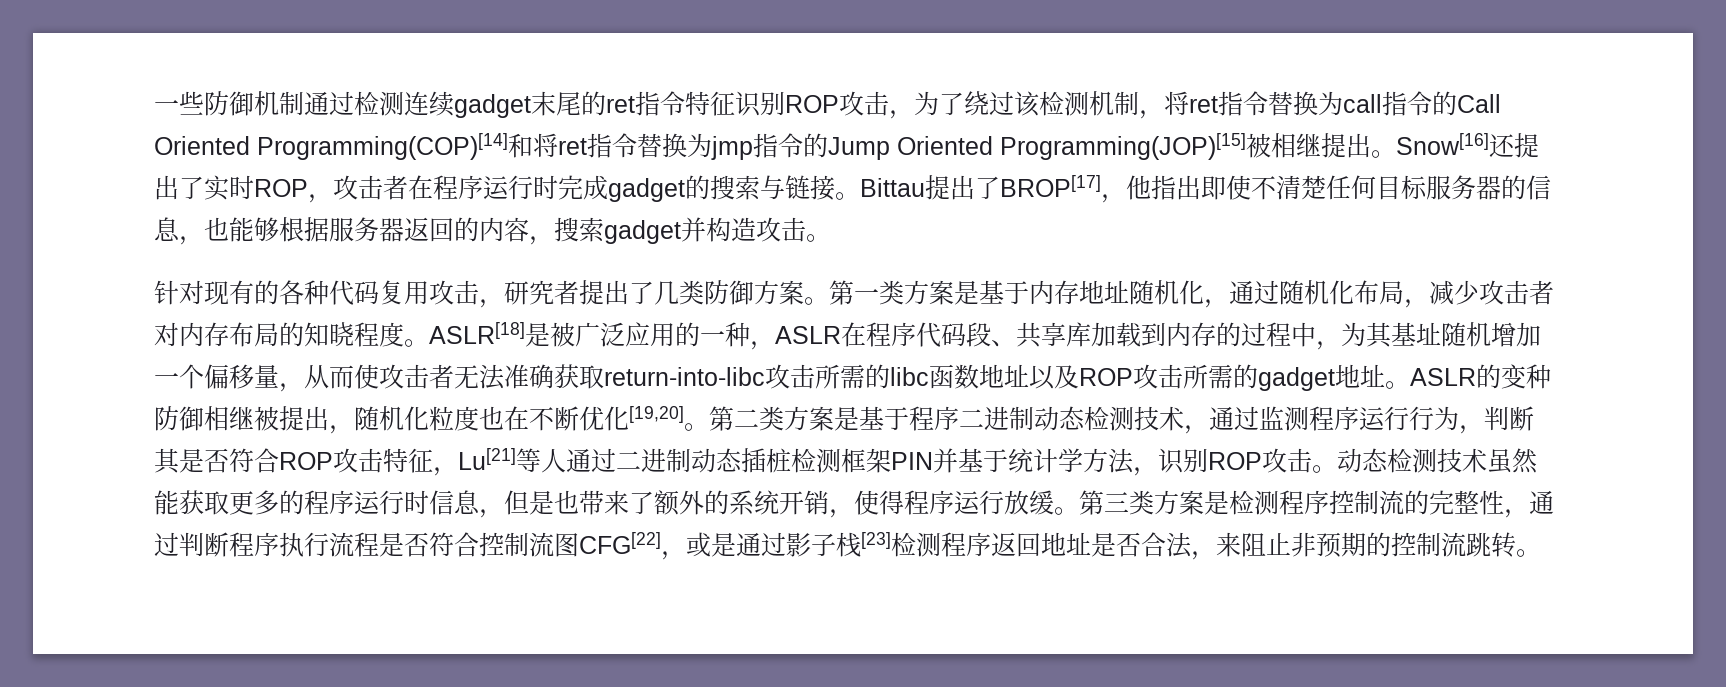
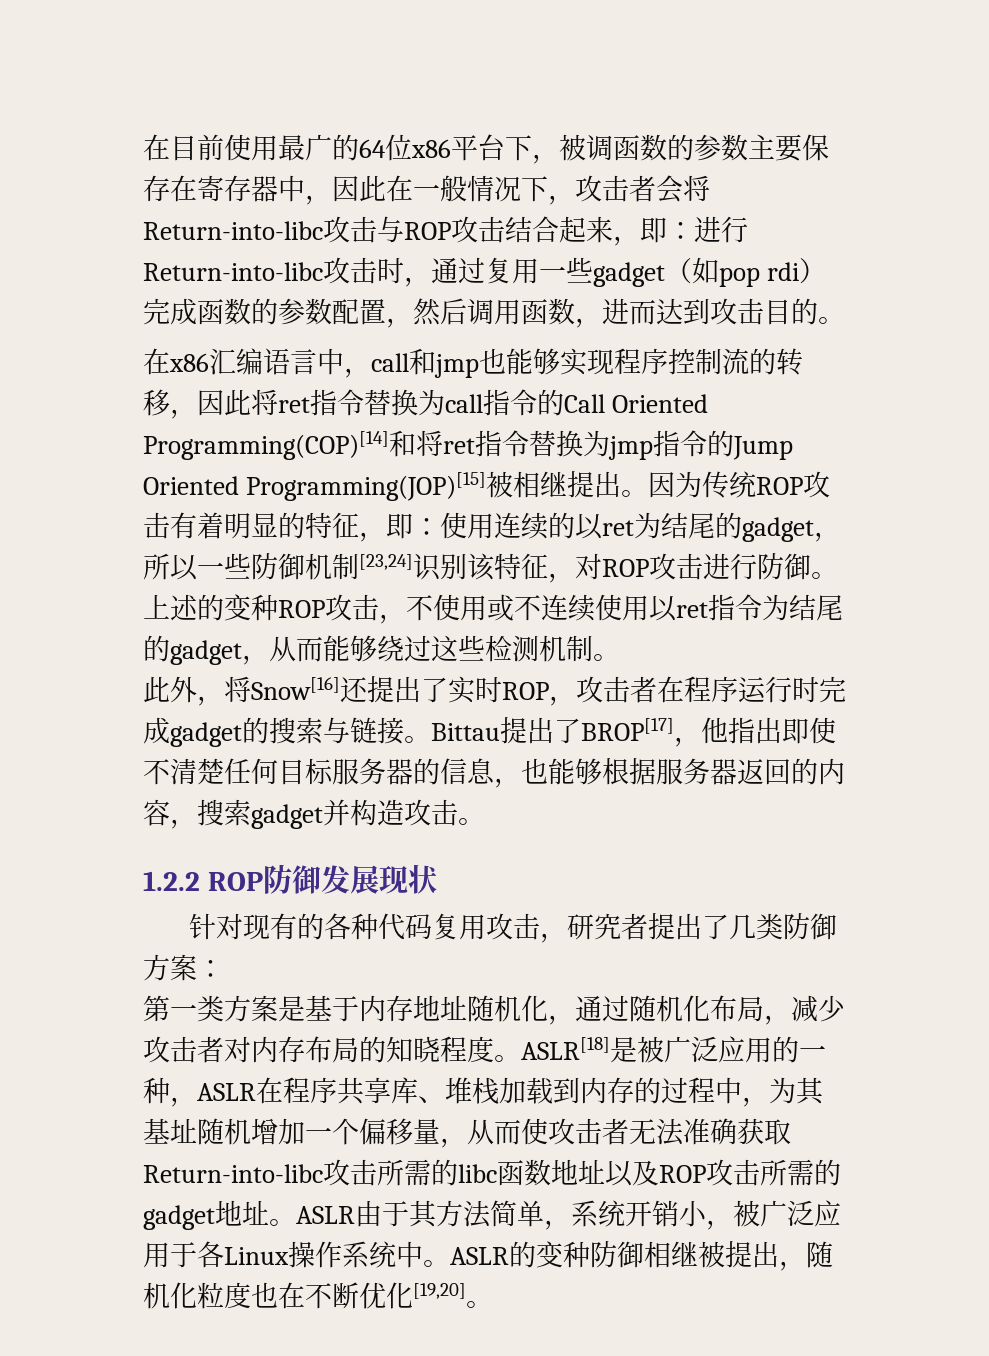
- 一些防御机制通过检测连续gadget末尾的ret指令特征识别ROP攻击，为了绕过该检测机制，将ret指令替换为call指令的Call Oriented Programming(COP)[14]和将ret指令替换为jmp指令的Jump Oriented Programming(JOP)[15]被相继提出。
+ 在目前使用最广的64位x86平台下，被调函数的参数主要保存在寄存器中，因此在一般情况下，攻击者会将Return-into-libc攻击与ROP攻击结合起来，即：进行Return-into-libc攻击时，通过复用一些gadget（如pop rdi）完成函数的参数配置，然后调用函数，进而达到攻击目的。
+ 在x86汇编语言中，call和jmp也能够实现程序控制流的转移，因此将ret指令替换为call指令的Call Oriented Programming(COP)[14]和将ret指令替换为jmp指令的Jump Oriented Programming(JOP)[15]被相继提出。
- Snow[16]还提出了实时ROP，攻击者在程序运行时完成gadget的搜索与链接。
+ 因为传统ROP攻击有着明显的特征，即：使用连续的以ret为结尾的gadget，所以一些防御机制[23,24]识别该特征，对ROP攻击进行防御。上述的变种ROP攻击，不使用或不连续使用以ret指令为结尾的gadget，从而能够绕过这些检测机制。
+ 此外，将Snow[16]还提出了实时ROP，攻击者在程序运行时完成gadget的搜索与链接。
+ 1.2.2 ROP防御发展现状
- 针对现有的各种代码复用攻击，研究者提出了几类防御方案。第一类方案是基于内存地址随机化，通过随机化布局，减少攻击者对内存布局的知晓程度。
+ 针对现有的各种代码复用攻击，研究者提出了几类防御方案：
+ 第一类方案是基于内存地址随机化，通过随机化布局，减少攻击者对内存布局的知晓程度。
- ASLR[18]是被广泛应用的一种，ASLR在程序代码段、共享库加载到内存的过程中，为其基址随机增加一个偏移量，从而使攻击者无法准确获取return-into-libc攻击所需的libc函数地址以及ROP攻击所需的gadget地址。
+ ASLR[18]是被广泛应用的一种，ASLR在程序共享库、堆栈加载到内存的过程中，为其基址随机增加一个偏移量，从而使攻击者无法准确获取Return-into-libc攻击所需的libc函数地址以及ROP攻击所需的gadget地址。
- ASLR的变种防御相继被提出，随机化粒度也在不断优化[19,20]。第二类方案是基于程序二进制动态检测技术，通过监测程序运行行为，判断其是否符合ROP攻击特征，Lu[21]等人通过二进制动态插桩检测框架PIN并基于统计学方法，识别ROP攻击。动态检测技术虽然能获取更多的程序运行时信息，但是也带来了额外的系统开销，使得程序运行放缓。第三类方案是检测程序控制流的完整性，通过判断程序执行流程是否符合控制流图CFG[22]，或是通过影子栈[23]检测程序返回地址是否合法，来阻止非预期的控制流跳转。
+ ASLR由于其方法简单，系统开销小，被广泛应用于各Linux操作系统中。ASLR的变种防御相继被提出，随机化粒度也在不断优化[19,20]。

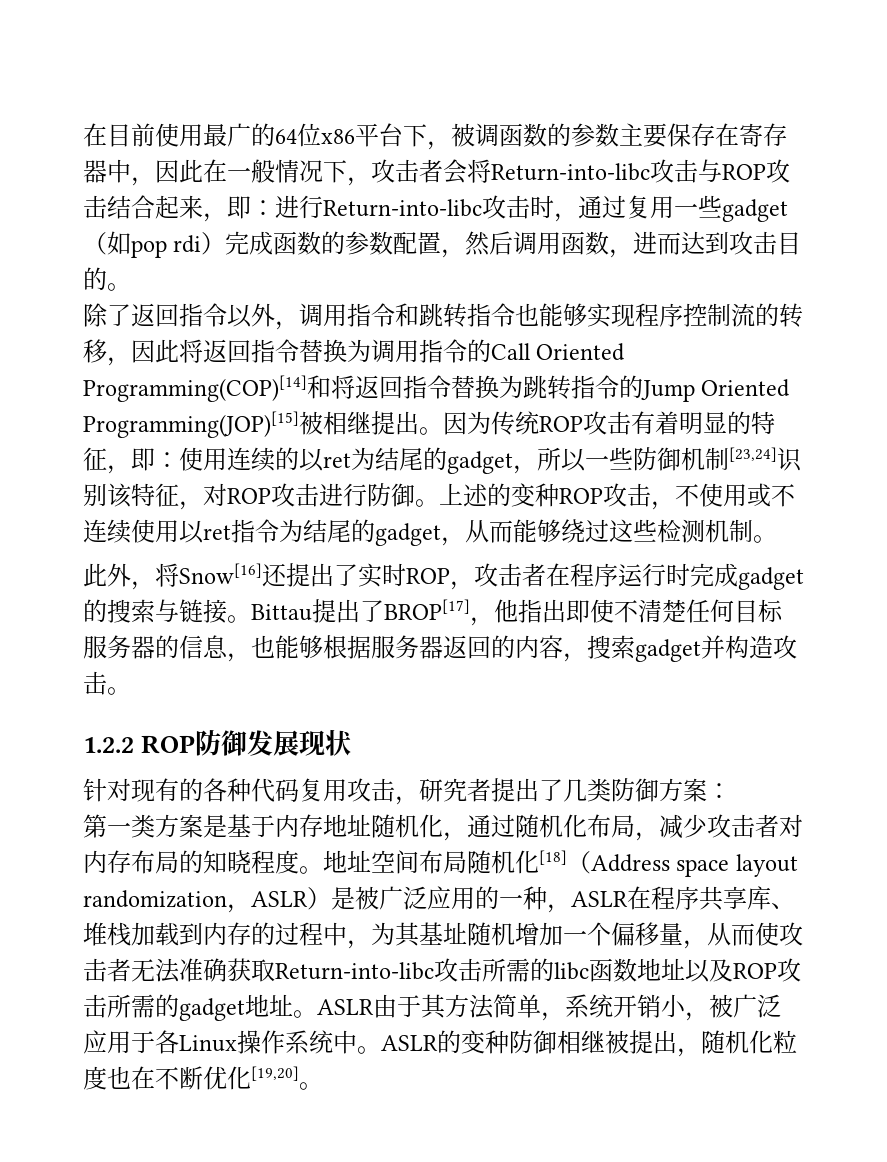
- 在x86汇编语言中，call和jmp也能够实现程序控制流的转移，因此将ret指令替换为call指令的Call Oriented Programming(COP)[14]和将ret指令替换为jmp指令的Jump Oriented Programming(JOP)[15]被相继提出。
+ 除了返回指令以外，调用指令和跳转指令也能够实现程序控制流的转移，因此将返回指令替换为调用指令的Call Oriented Programming(COP)[14]和将返回指令替换为跳转指令的Jump Oriented Programming(JOP)[15]被相继提出。
- ASLR[18]是被广泛应用的一种，ASLR在程序共享库、堆栈加载到内存的过程中，为其基址随机增加一个偏移量，从而使攻击者无法准确获取Return-into-libc攻击所需的libc函数地址以及ROP攻击所需的gadget地址。
+ 地址空间布局随机化[18]（Address space layout randomization，ASLR）是被广泛应用的一种，ASLR在程序共享库、堆栈加载到内存的过程中，为其基址随机增加一个偏移量，从而使攻击者无法准确获取Return-into-libc攻击所需的libc函数地址以及ROP攻击所需的gadget地址。

